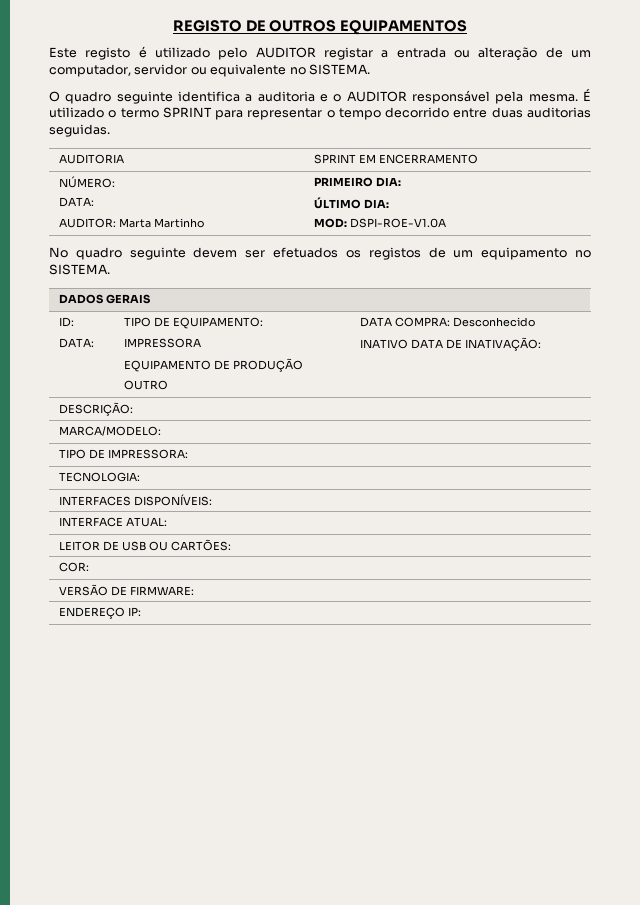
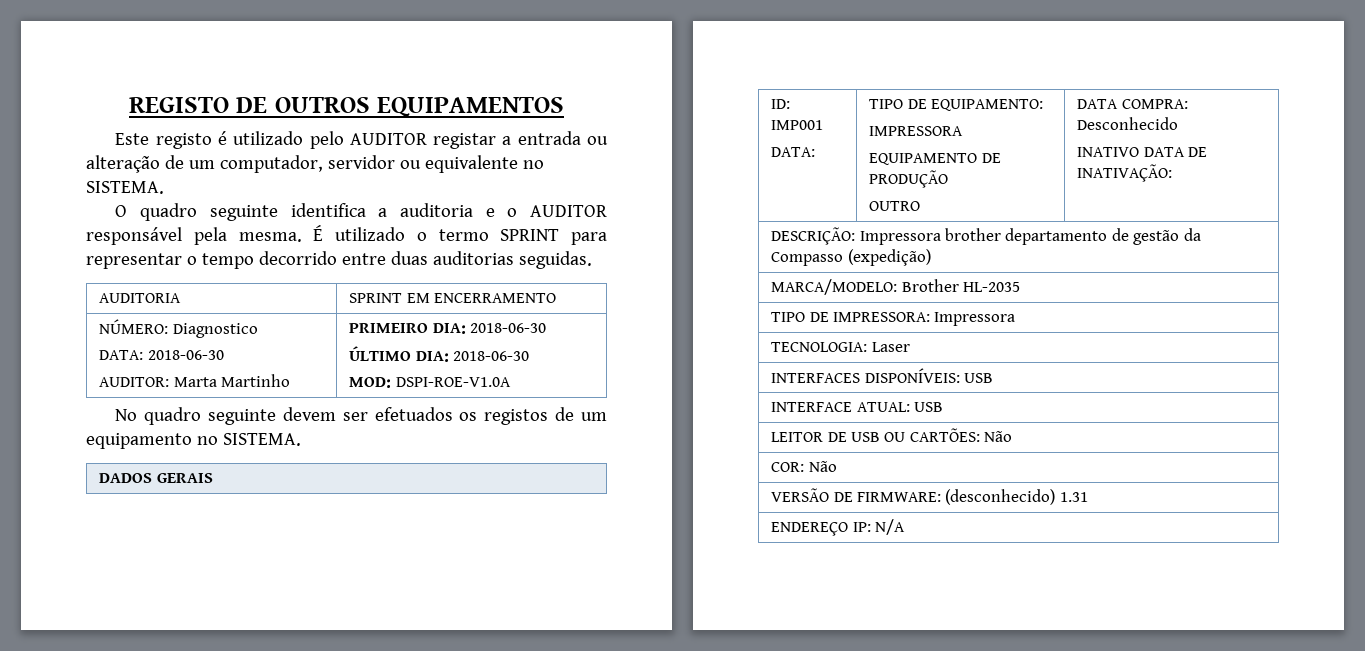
- NÚMERO:
- DATA:
- AUDITOR: Marta Martinho | PRIMEIRO DIA:
- ÚLTIMO DIA:
+ NÚMERO: Diagnostico
+ DATA: 2018-06-30
+ AUDITOR: Marta Martinho | PRIMEIRO DIA: 2018-06-30
+ ÚLTIMO DIA: 2018-06-30
- ID:
+ ID: IMP001
- DESCRIÇÃO:
+ DESCRIÇÃO: Impressora brother departamento de gestão da Compasso (expedição)
- MARCA/MODELO:
+ MARCA/MODELO: Brother HL-2035
- TIPO DE IMPRESSORA:
+ TIPO DE IMPRESSORA: Impressora
- TECNOLOGIA:
+ TECNOLOGIA: Laser
- INTERFACES DISPONÍVEIS:
+ INTERFACES DISPONÍVEIS: USB
- INTERFACE ATUAL:
+ INTERFACE ATUAL: USB
- LEITOR DE USB OU CARTÕES:
+ LEITOR DE USB OU CARTÕES: Não
- COR:
+ COR: Não
- VERSÃO DE FIRMWARE:
+ VERSÃO DE FIRMWARE: (desconhecido) 1.31
- ENDEREÇO IP:
+ ENDEREÇO IP: N/A

